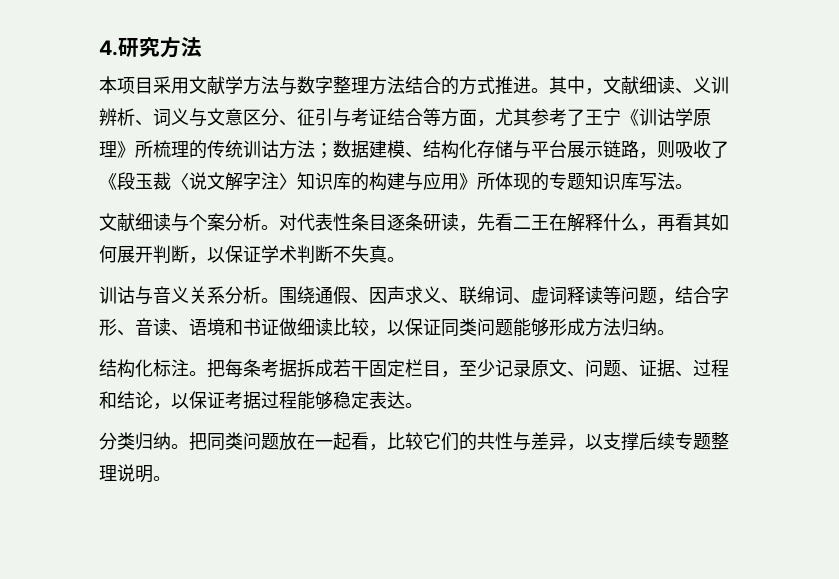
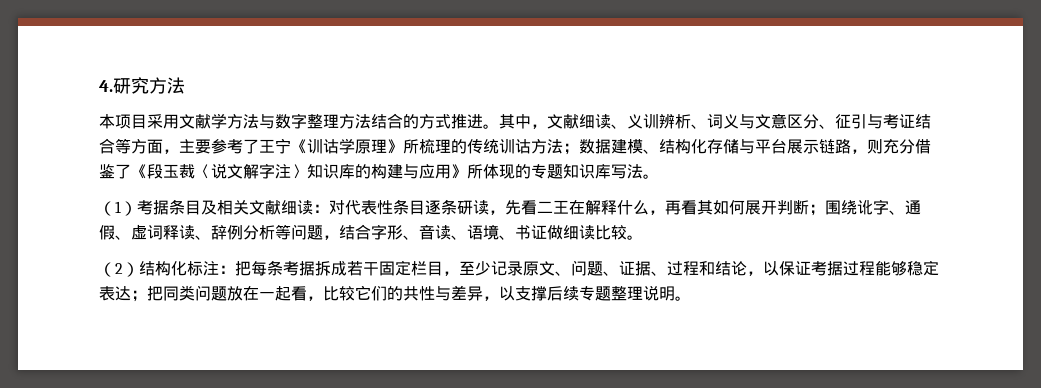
- 其中，文献细读、义训辨析、词义与文意区分、征引与考证结合等方面，尤其参考了王宁《训诂学原理》所梳理的传统训诂方法；数据建模、结构化存储与平台展示链路，则吸收了《段玉裁〈说文解字注〉知识库的构建与应用》所体现的专题知识库写法。
+ 其中，文献细读、义训辨析、词义与文意区分、征引与考证结合等方面，主要参考了王宁《训诂学原理》所梳理的传统训诂方法；数据建模、结构化存储与平台展示链路，则充分借鉴了《段玉裁〈说文解字注〉知识库的构建与应用》所体现的专题知识库写法。
- 文献细读与个案分析。
+ （1）考据条目及相关文献细读：
- 对代表性条目逐条研读，先看二王在解释什么，再看其如何展开判断，以保证学术判断不失真。
- 训诂与音义关系分析。围绕通假、因声求义、联绵词、虚词释读等问题，结合字形、音读、语境和书证做细读比较，以保证同类问题能够形成方法归纳。
- 结构化标注。
+ 对代表性条目逐条研读，先看二王在解释什么，再看其如何展开判断；围绕讹字、通假、虚词释读、辞例分析等问题，结合字形、音读、语境、书证做细读比较。
+ （2）结构化标注：
- 把每条考据拆成若干固定栏目，至少记录原文、问题、证据、过程和结论，以保证考据过程能够稳定表达。
- 分类归纳。
+ 把每条考据拆成若干固定栏目，至少记录原文、问题、证据、过程和结论，以保证考据过程能够稳定表达；

